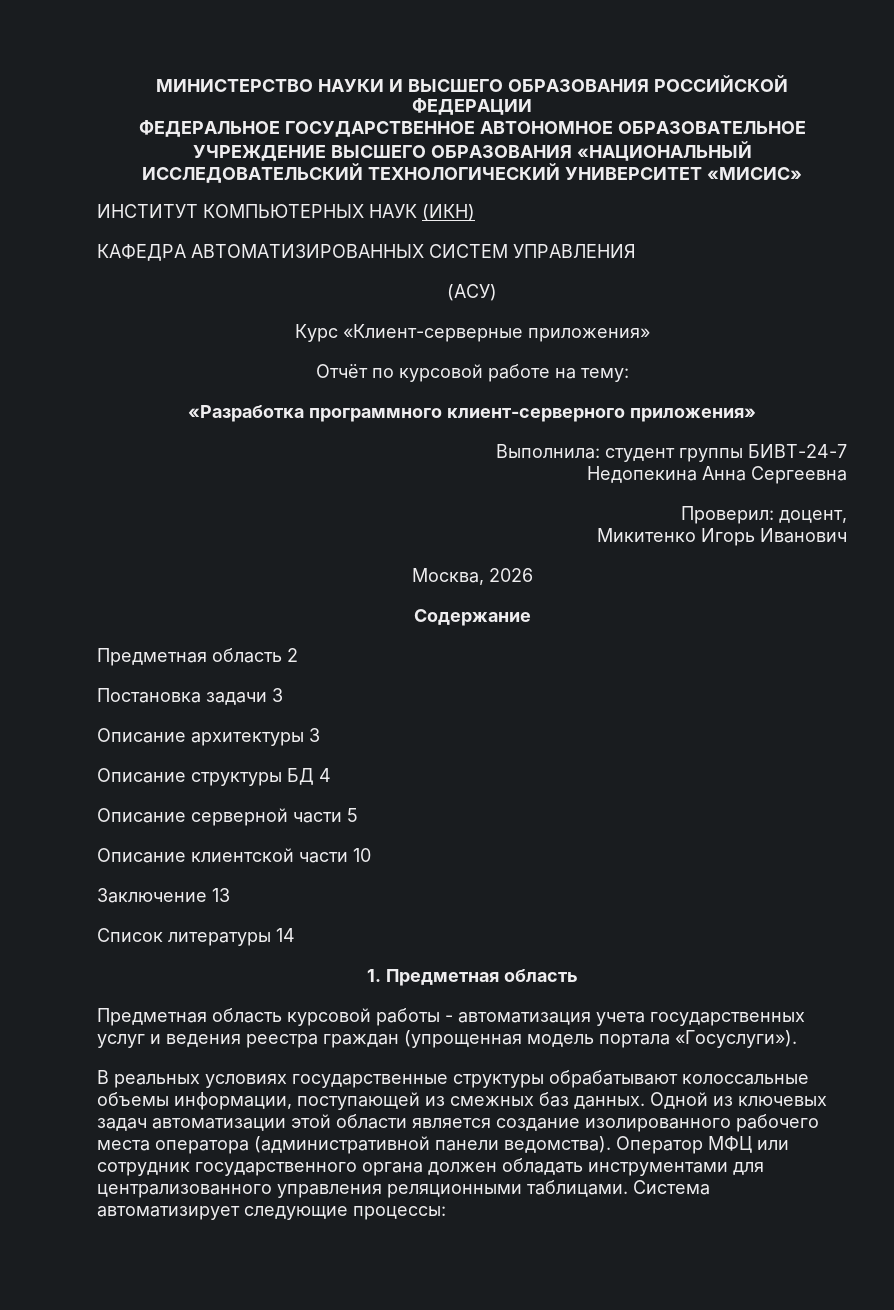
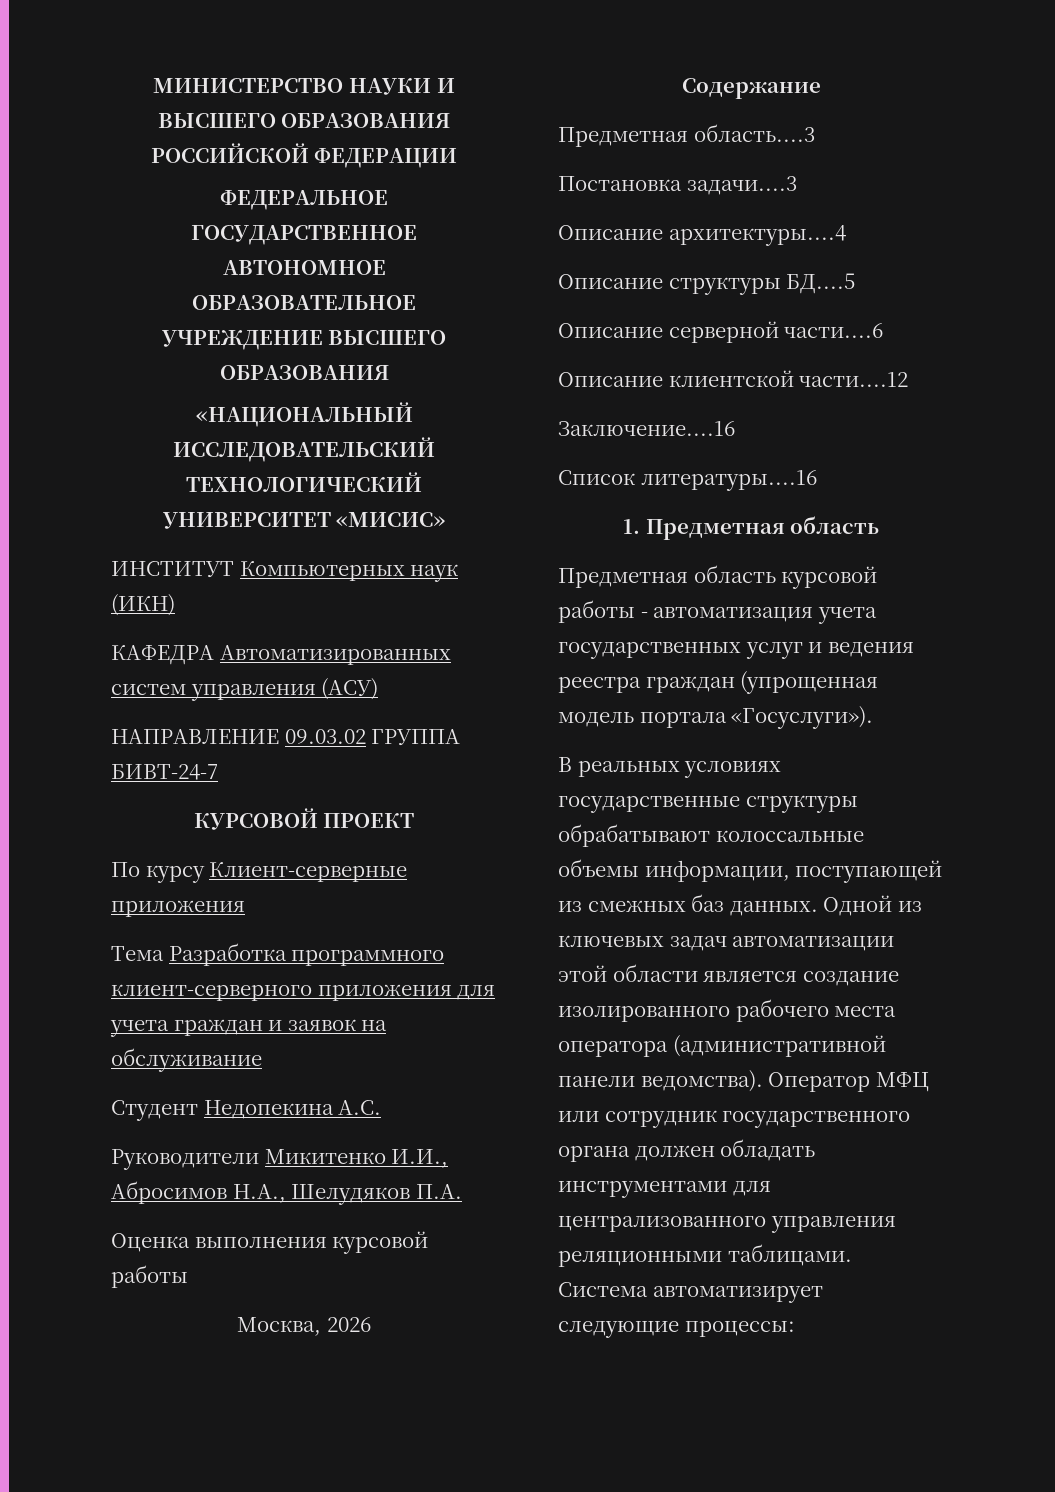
- ФЕДЕРАЛЬНОЕ ГОСУДАРСТВЕННОЕ АВТОНОМНОЕ ОБРАЗОВАТЕЛЬНОЕ УЧРЕЖДЕНИЕ ВЫСШЕГО ОБРАЗОВАНИЯ «НАЦИОНАЛЬНЫЙ ИССЛЕДОВАТЕЛЬСКИЙ ТЕХНОЛОГИЧЕСКИЙ УНИВЕРСИТЕТ «МИСИС»
+ ФЕДЕРАЛЬНОЕ ГОСУДАРСТВЕННОЕ АВТОНОМНОЕ ОБРАЗОВАТЕЛЬНОЕ УЧРЕЖДЕНИЕ ВЫСШЕГО ОБРАЗОВАНИЯ
+ «НАЦИОНАЛЬНЫЙ ИССЛЕДОВАТЕЛЬСКИЙ ТЕХНОЛОГИЧЕСКИЙ УНИВЕРСИТЕТ «МИСИС»
- ИНСТИТУТ КОМПЬЮТЕРНЫХ НАУК (ИКН)
+ ИНСТИТУТ Компьютерных наук (ИКН)
- КАФЕДРА АВТОМАТИЗИРОВАННЫХ СИСТЕМ УПРАВЛЕНИЯ
- (АСУ)
- Курс «Клиент-серверные приложения»
- Отчёт по курсовой работе на тему:
- «Разработка программного клиент-серверного приложения»
- Выполнила: студент группы БИВТ-24-7
- Недопекина Анна Сергеевна
- Проверил: доцент,
- Микитенко Игорь Иванович
+ КАФЕДРА Автоматизированных систем управления (АСУ)
+ НАПРАВЛЕНИЕ 09.03.02 ГРУППА БИВТ-24-7
+ КУРСОВОЙ ПРОЕКТ
+ По курсу Клиент-серверные приложения
+ Тема Разработка программного клиент-серверного приложения для учета граждан и заявок на обслуживание
+ Студент Недопекина А.С.
+ Руководители Микитенко И.И., Абросимов Н.А., Шелудяков П.А.
+ Оценка выполнения курсовой работы
- Предметная область 2
+ Предметная область....3
- Постановка задачи 3
- Описание архитектуры 3
+ Постановка задачи....3
+ Описание архитектуры....4
- Описание структуры БД 4
+ Описание структуры БД....5
- Описание серверной части 5
+ Описание серверной части....6
- Описание клиентской части 10
- Заключение 13
+ Описание клиентской части....12
+ Заключение....16
- Список литературы 14
+ Список литературы....16

